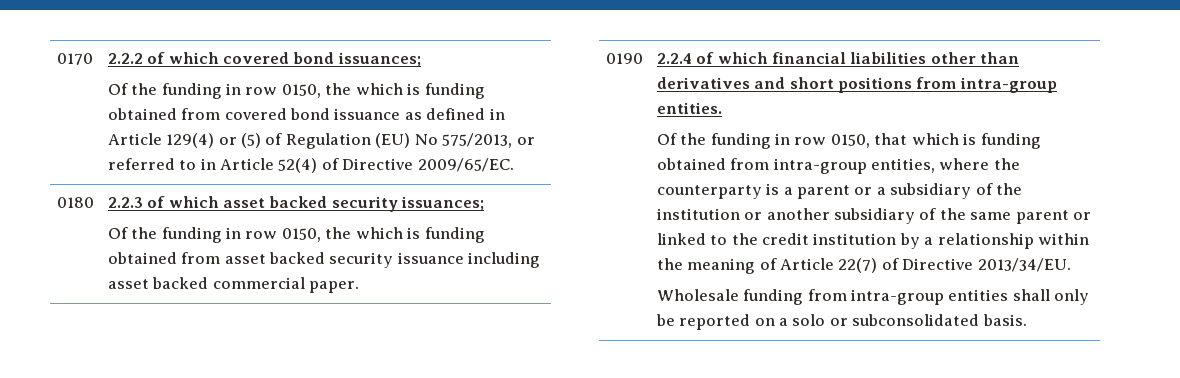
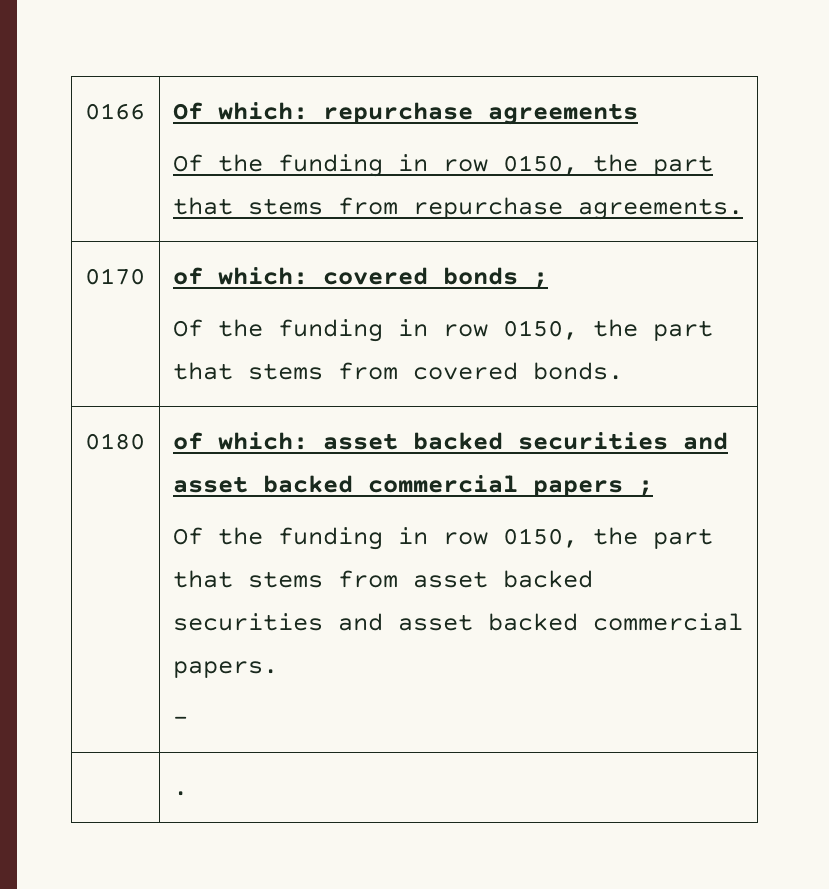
- 0170 | 2.2.2 of which covered bond issuances;
- Of the funding in row 0150, the which is funding obtained from covered bond issuance as defined in Article 129(4) or (5) of Regulation (EU) No 575/2013, or referred to in Article 52(4) of Directive 2009/65/EC.
- 0180 | 2.2.3 of which asset backed security issuances;
- Of the funding in row 0150, the which is funding obtained from asset backed security issuance including asset backed commercial paper.
- 0190 | 2.2.4 of which financial liabilities other than derivatives and short positions from intra-group entities.
- Of the funding in row 0150, that which is funding obtained from intra-group entities, where the counterparty is a parent or a subsidiary of the institution or another subsidiary of the same parent or linked to the credit institution by a relationship within the meaning of Article 22(7) of Directive 2013/34/EU.
- Wholesale funding from intra-group entities shall only be reported on a solo or subconsolidated basis.
+ 0166 | Of which: repurchase agreements
+ Of the funding in row 0150, the part that stems from repurchase agreements.
+ 0170 | of which: covered bonds ;
+ Of the funding in row 0150, the part that stems from covered bonds.
+ 0180 | of which: asset backed securities and asset backed commercial papers ;
+ Of the funding in row 0150, the part that stems from asset backed securities and asset backed commercial papers.
+ -
+ | .

